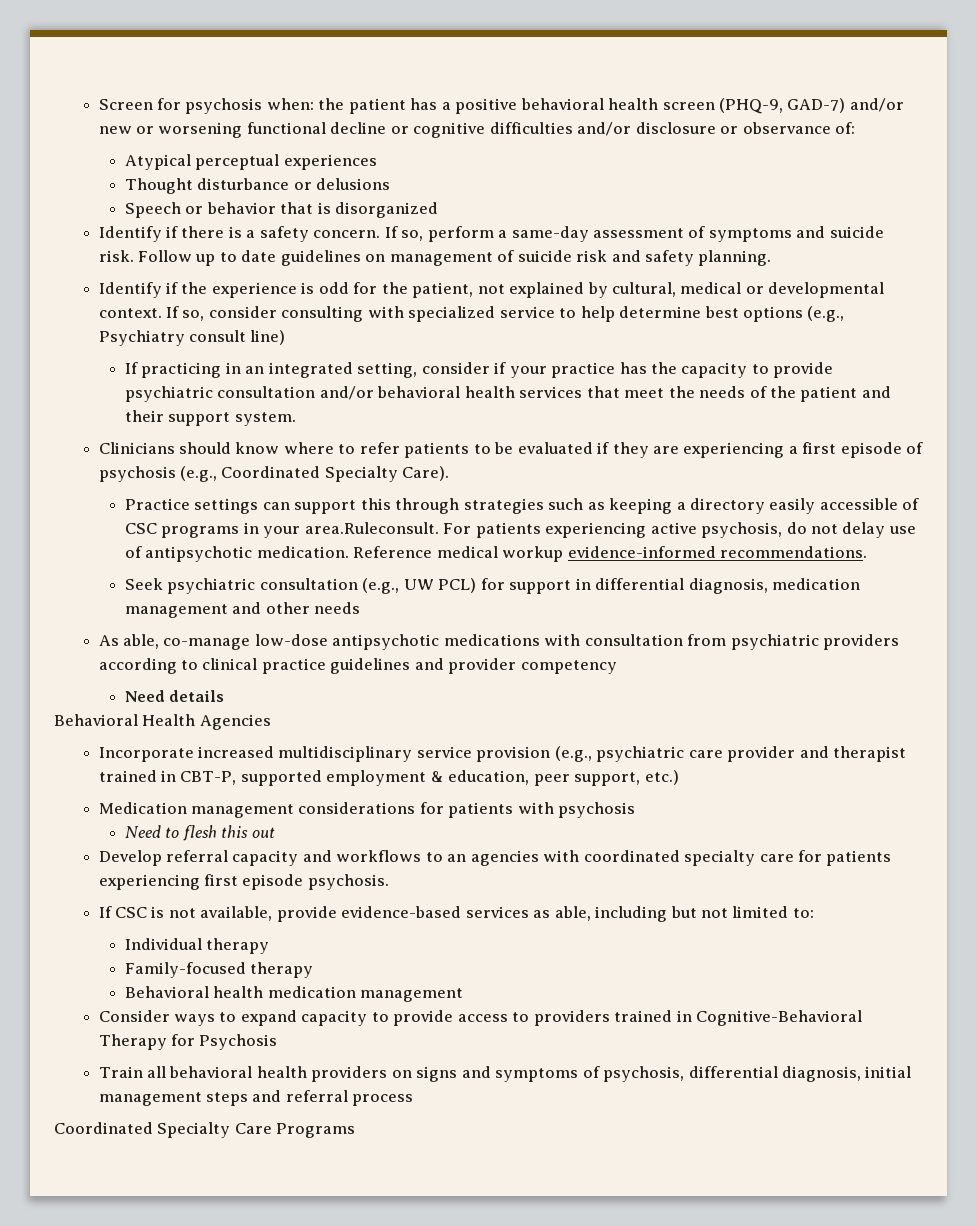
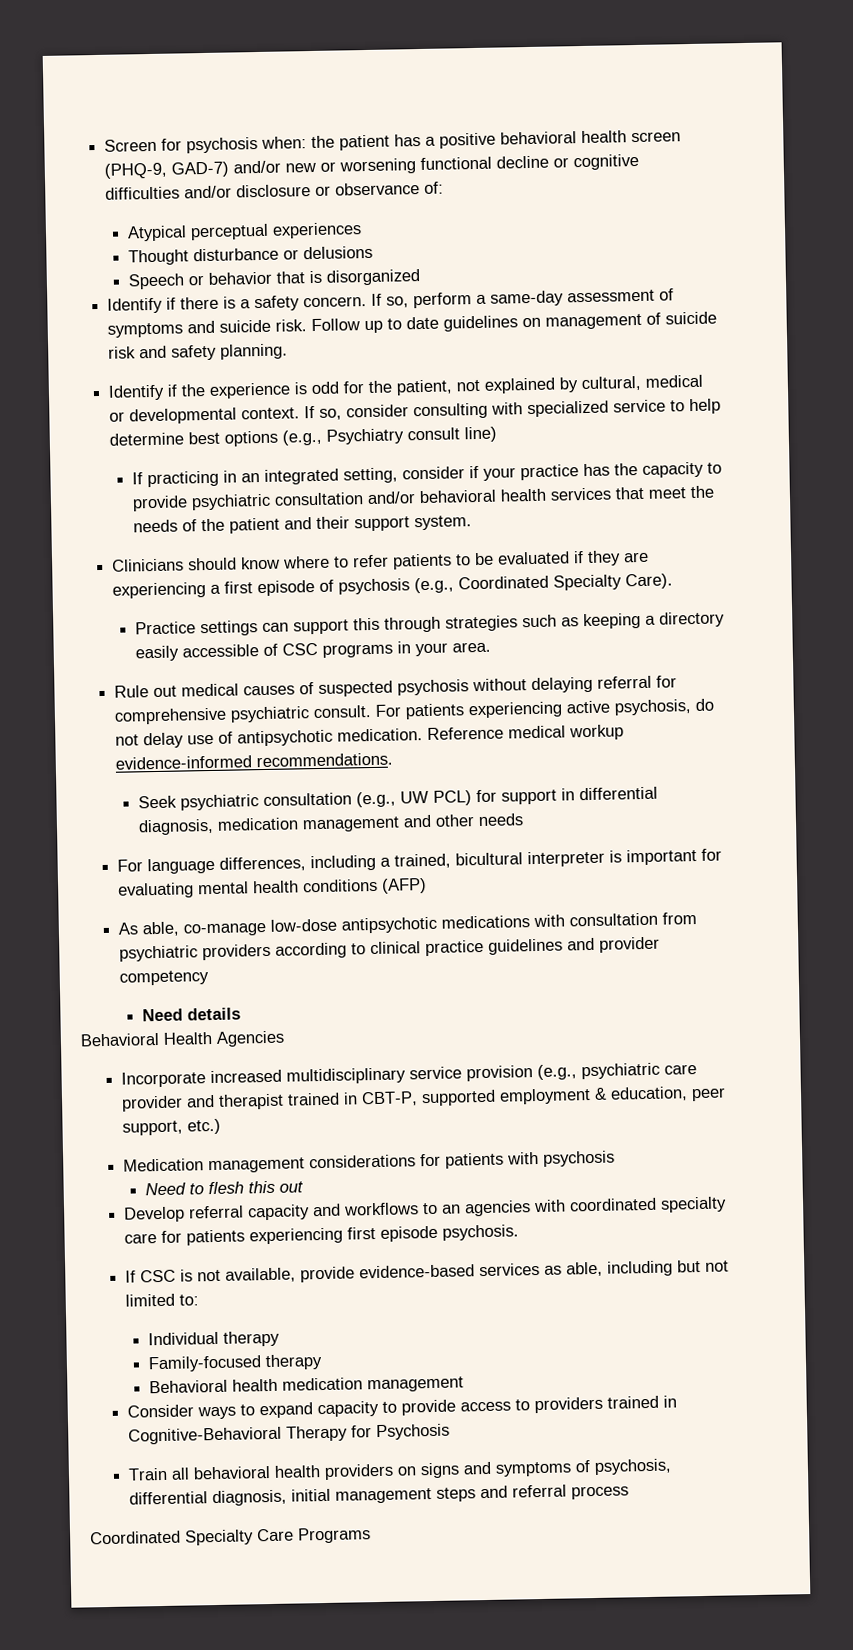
- Practice settings can support this through strategies such as keeping a directory easily accessible of CSC programs in your area.Ruleconsult. For patients experiencing active psychosis, do not delay use of antipsychotic medication.
+ Practice settings can support this through strategies such as keeping a directory easily accessible of CSC programs in your area.
+ Rule out medical causes of suspected psychosis without delaying referral for comprehensive psychiatric consult. For patients experiencing active psychosis, do not delay use of antipsychotic medication.
+ For language differences, including a trained, bicultural interpreter is important for evaluating mental health conditions (AFP)

